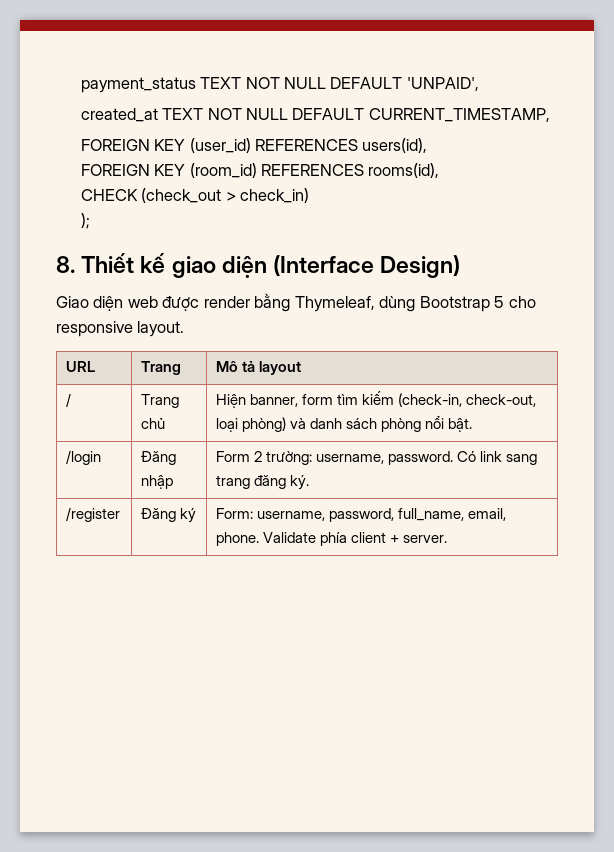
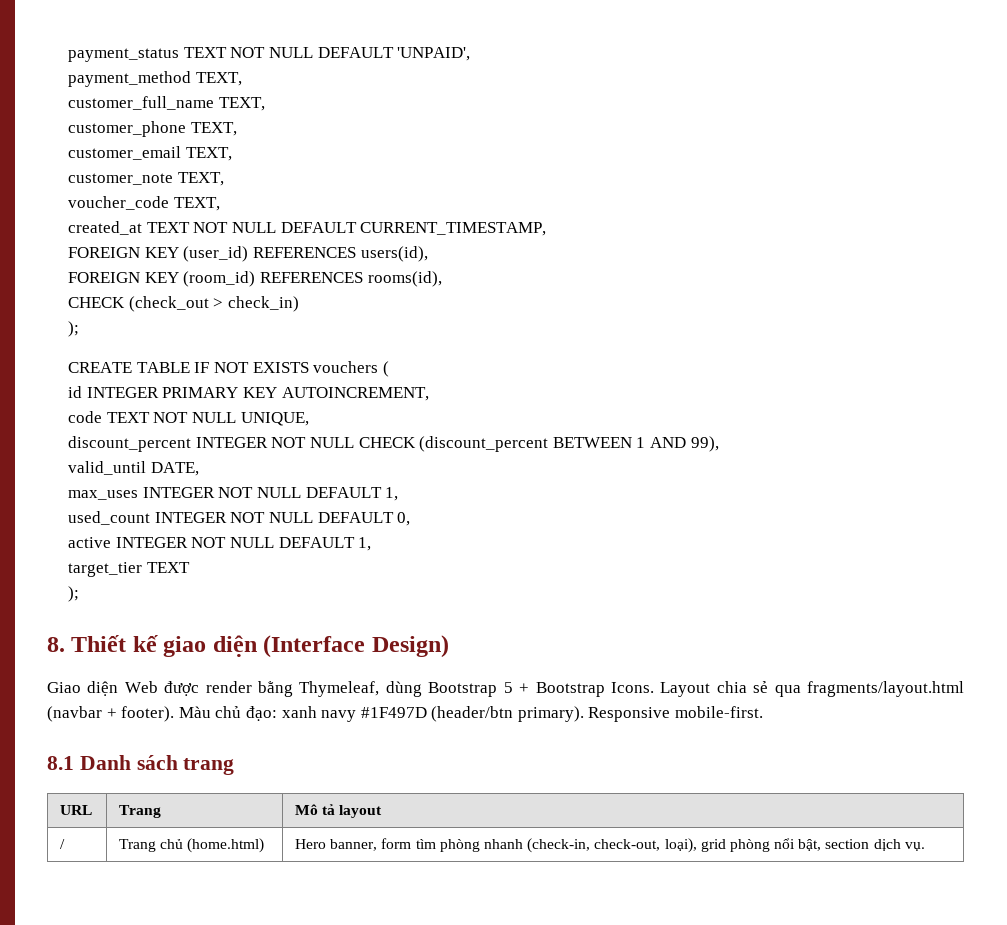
+ payment_method TEXT,
+ customer_full_name TEXT,
+ customer_phone TEXT,
+ customer_email TEXT,
+ customer_note TEXT,
+ voucher_code TEXT,
+ CREATE TABLE IF NOT EXISTS vouchers (
+ id INTEGER PRIMARY KEY AUTOINCREMENT,
+ code TEXT NOT NULL UNIQUE,
+ discount_percent INTEGER NOT NULL CHECK (discount_percent BETWEEN 1 AND 99),
+ valid_until DATE,
+ max_uses INTEGER NOT NULL DEFAULT 1,
+ used_count INTEGER NOT NULL DEFAULT 0,
+ active INTEGER NOT NULL DEFAULT 1,
+ target_tier TEXT
+ );
- Giao diện web được render bằng Thymeleaf, dùng Bootstrap 5 cho responsive layout.
+ Giao diện Web được render bằng Thymeleaf, dùng Bootstrap 5 + Bootstrap Icons. Layout chia sẻ qua fragments/layout.html (navbar + footer). Màu chủ đạo: xanh navy #1F497D (header/btn primary). Responsive mobile-first.
+ 8.1 Danh sách trang
- / | Trang chủ | Hiện banner, form tìm kiếm (check-in, check-out, loại phòng) và danh sách phòng nổi bật.
- /login | Đăng nhập | Form 2 trường: username, password. Có link sang trang đăng ký.
- /register | Đăng ký | Form: username, password, full_name, email, phone. Validate phía client + server.
+ / | Trang chủ (home.html) | Hero banner, form tìm phòng nhanh (check-in, check-out, loại), grid phòng nổi bật, section dịch vụ.

